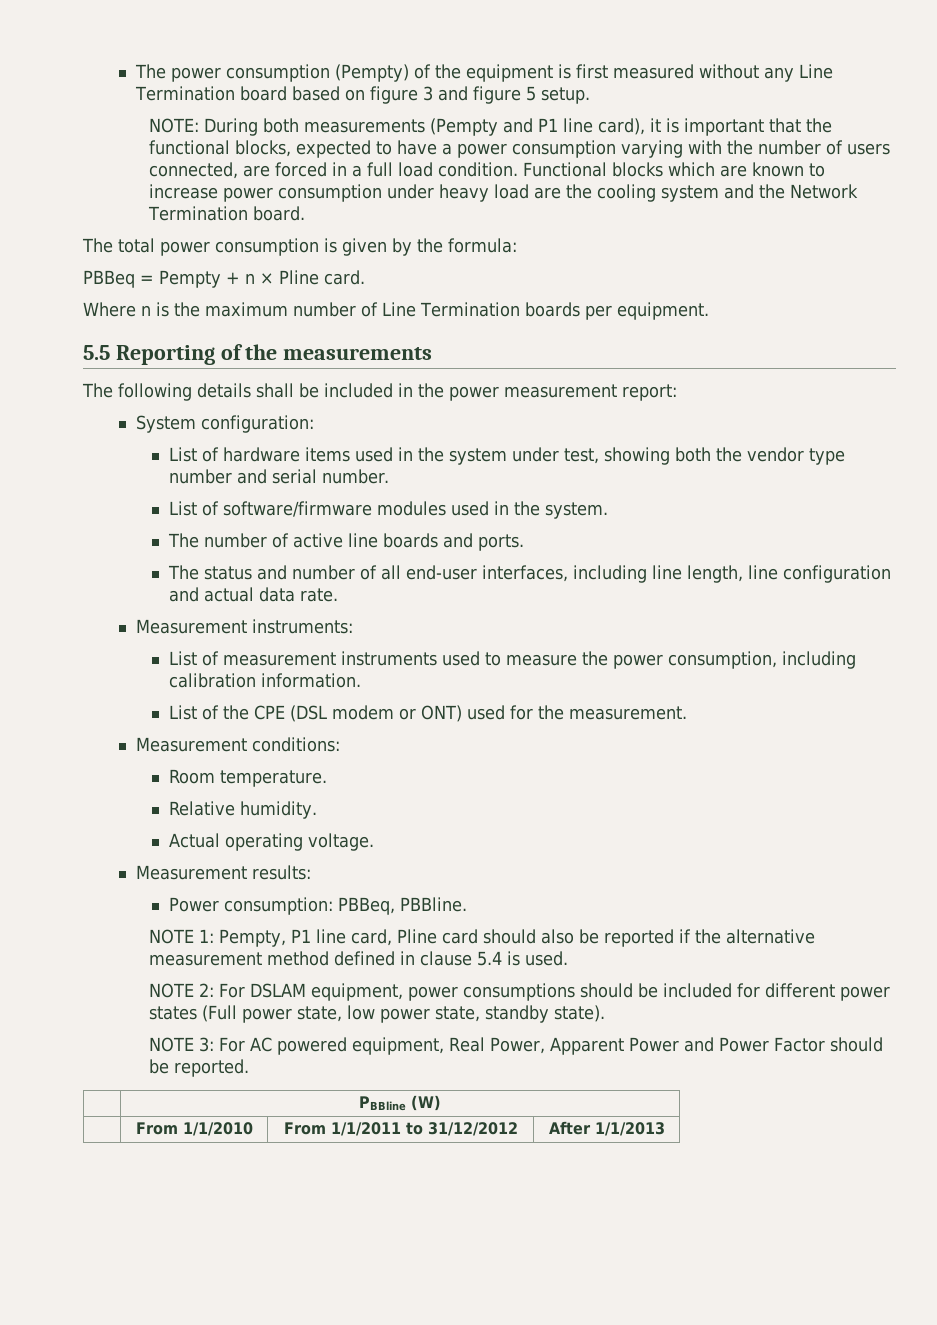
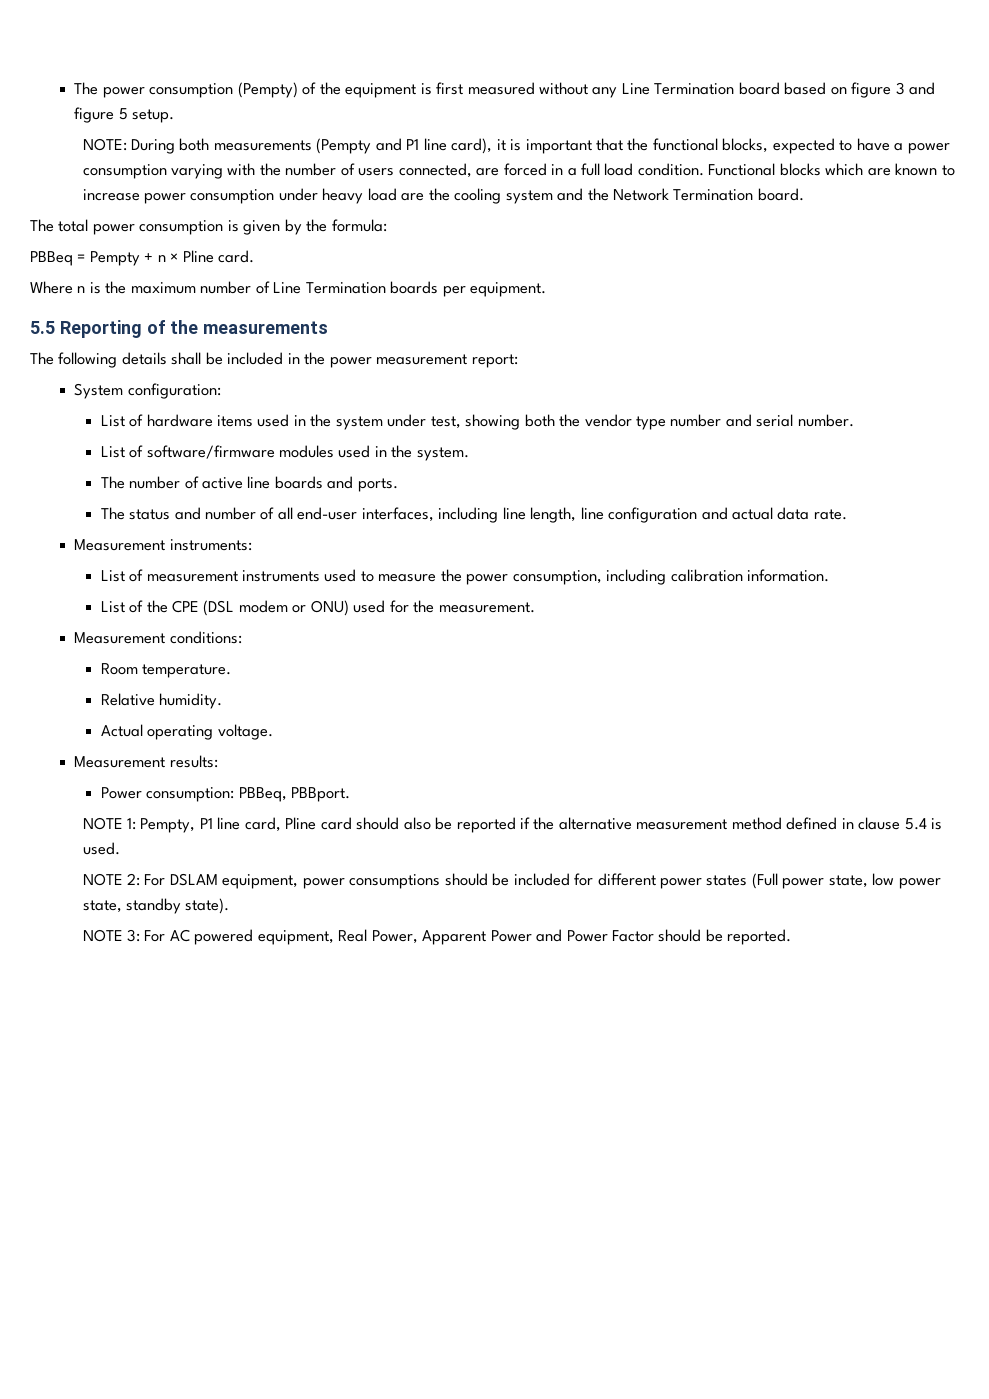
- List of the CPE (DSL modem or ONT) used for the measurement.
+ List of the CPE (DSL modem or ONU) used for the measurement.
- Power consumption: PBBeq, PBBline.
+ Power consumption: PBBeq, PBBport.
- | PBBline (W)
- | From 1/1/2010 | From 1/1/2011 to 31/12/2012 | After 1/1/2013

